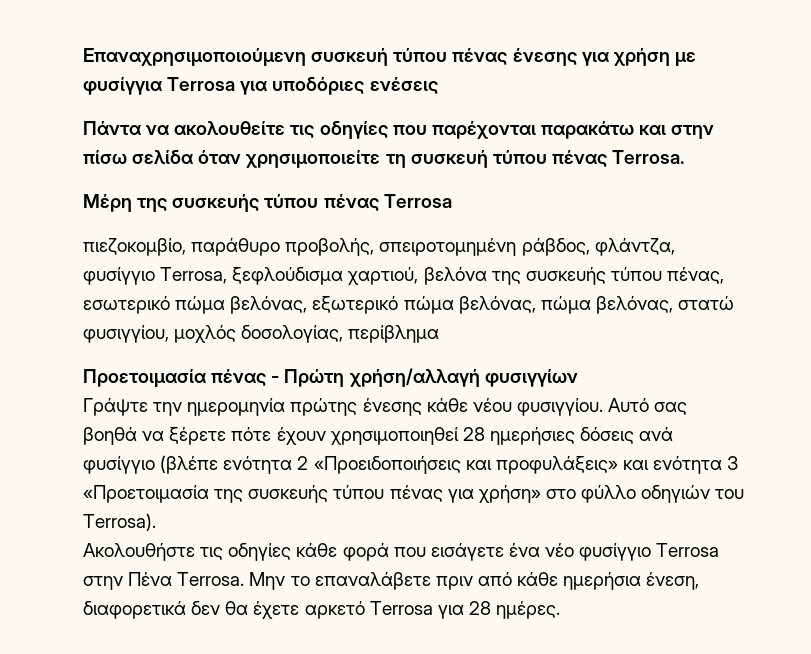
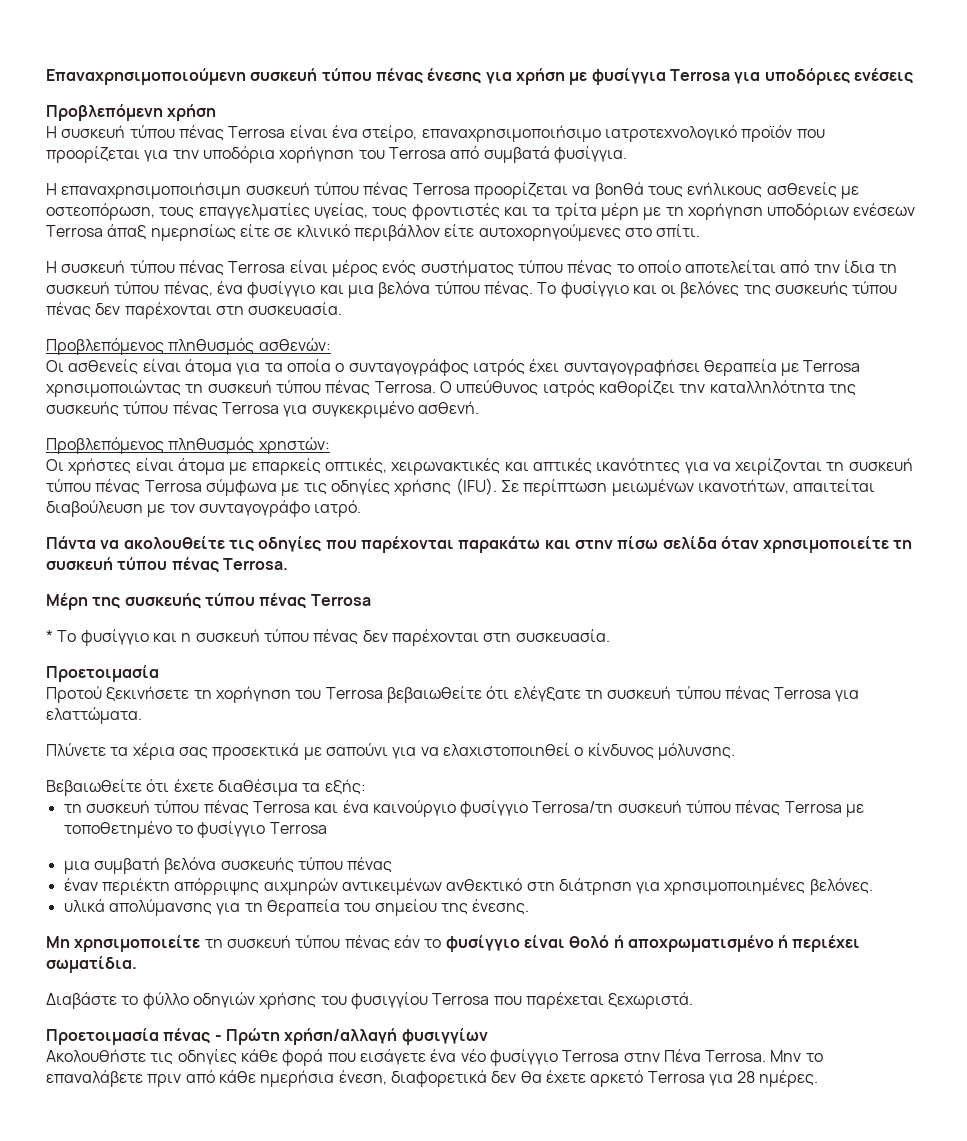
+ Προβλεπόμενη χρήση
+ Η συσκευή τύπου πένας Terrosa είναι ένα στείρο, επαναχρησιμοποιήσιμο ιατροτεχνολογικό προϊόν που προορίζεται για την υποδόρια χορήγηση του Terrosa από συμβατά φυσίγγια.
+ Η επαναχρησιμοποιήσιμη συσκευή τύπου πένας Terrosa προορίζεται να βοηθά τους ενήλικους ασθενείς με οστεοπόρωση, τους επαγγελματίες υγείας, τους φροντιστές και τα τρίτα μέρη με τη χορήγηση υποδόριων ενέσεων Terrosa άπαξ ημερησίως είτε σε κλινικό περιβάλλον είτε αυτοχορηγούμενες στο σπίτι.
+ Η συσκευή τύπου πένας Terrosa είναι μέρος ενός συστήματος τύπου πένας το οποίο αποτελείται από την ίδια τη συσκευή τύπου πένας, ένα φυσίγγιο και μια βελόνα τύπου πένας. Το φυσίγγιο και οι βελόνες της συσκευής τύπου πένας δεν παρέχονται στη συσκευασία.
+ Προβλεπόμενος πληθυσμός ασθενών:
+ Οι ασθενείς είναι άτομα για τα οποία ο συνταγογράφος ιατρός έχει συνταγογραφήσει θεραπεία με Terrosa χρησιμοποιώντας τη συσκευή τύπου πένας Terrosa. Ο υπεύθυνος ιατρός καθορίζει την καταλληλότητα της συσκευής τύπου πένας Terrosa για συγκεκριμένο ασθενή.
+ Προβλεπόμενος πληθυσμός χρηστών:
+ Οι χρήστες είναι άτομα με επαρκείς οπτικές, χειρωνακτικές και απτικές ικανότητες για να χειρίζονται τη συσκευή τύπου πένας Terrosa σύμφωνα με τις οδηγίες χρήσης (IFU). Σε περίπτωση μειωμένων ικανοτήτων, απαιτείται διαβούλευση με τον συνταγογράφο ιατρό.
- πιεζοκομβίο, παράθυρο προβολής, σπειροτομημένη ράβδος, φλάντζα, φυσίγγιο Terrosa, ξεφλούδισμα χαρτιού, βελόνα της συσκευής τύπου πένας, εσωτερικό πώμα βελόνας, εξωτερικό πώμα βελόνας, πώμα βελόνας, στατώ φυσιγγίου, μοχλός δοσολογίας, περίβλημα
+ * Το φυσίγγιο και η συσκευή τύπου πένας δεν παρέχονται στη συσκευασία.
+ Προετοιμασία
+ Προτού ξεκινήσετε τη χορήγηση του Terrosa βεβαιωθείτε ότι ελέγξατε τη συσκευή τύπου πένας Terrosa για ελαττώματα.
+ Πλύνετε τα χέρια σας προσεκτικά με σαπούνι για να ελαχιστοποιηθεί ο κίνδυνος μόλυνσης.
+ Βεβαιωθείτε ότι έχετε διαθέσιμα τα εξής:
+ τη συσκευή τύπου πένας Terrosa και ένα καινούργιο φυσίγγιο Terrosa/τη συσκευή τύπου πένας Terrosa με τοποθετημένο το φυσίγγιο Terrosa
+ μια συμβατή βελόνα συσκευής τύπου πένας
+ έναν περιέκτη απόρριψης αιχμηρών αντικειμένων ανθεκτικό στη διάτρηση για χρησιμοποιημένες βελόνες.
+ υλικά απολύμανσης για τη θεραπεία του σημείου της ένεσης.
+ Μη χρησιμοποιείτε τη συσκευή τύπου πένας εάν το φυσίγγιο είναι θολό ή αποχρωματισμένο ή περιέχει σωματίδια.
+ Διαβάστε το φύλλο οδηγιών χρήσης του φυσιγγίου Terrosa που παρέχεται ξεχωριστά.
- Γράψτε την ημερομηνία πρώτης ένεσης κάθε νέου φυσιγγίου. Αυτό σας βοηθά να ξέρετε πότε έχουν χρησιμοποιηθεί 28 ημερήσιες δόσεις ανά φυσίγγιο (βλέπε ενότητα 2 «Προειδοποιήσεις και προφυλάξεις» και ενότητα 3 «Προετοιμασία της συσκευής τύπου πένας για χρήση» στο φύλλο οδηγιών του Terrosa).

